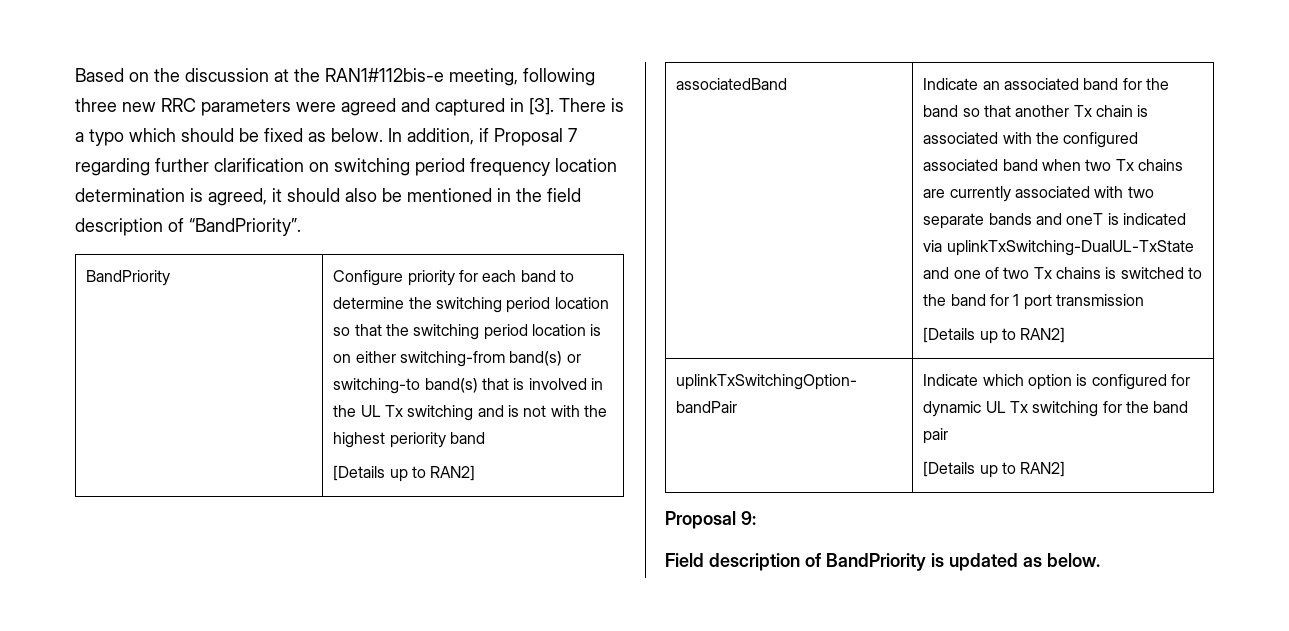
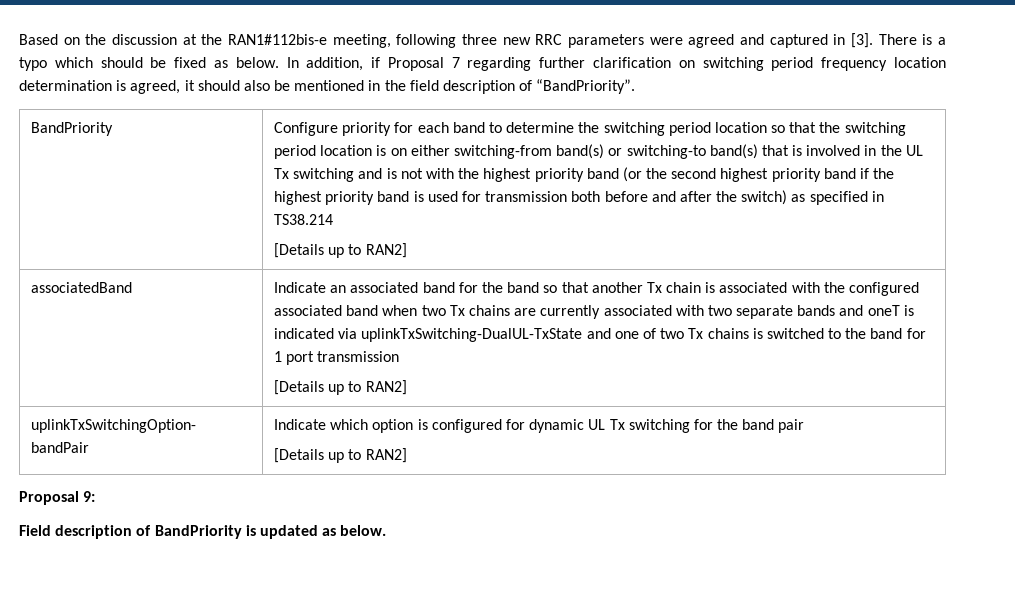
- Configure priority for each band to determine the switching period location so that the switching period location is on either switching-from band(s) or switching-to band(s) that is involved in the UL Tx switching and is not with the highest periority band
+ Configure priority for each band to determine the switching period location so that the switching period location is on either switching-from band(s) or switching-to band(s) that is involved in the UL Tx switching and is not with the highest priority band (or the second highest priority band if the highest priority band is used for transmission both before and after the switch) as specified in TS38.214

